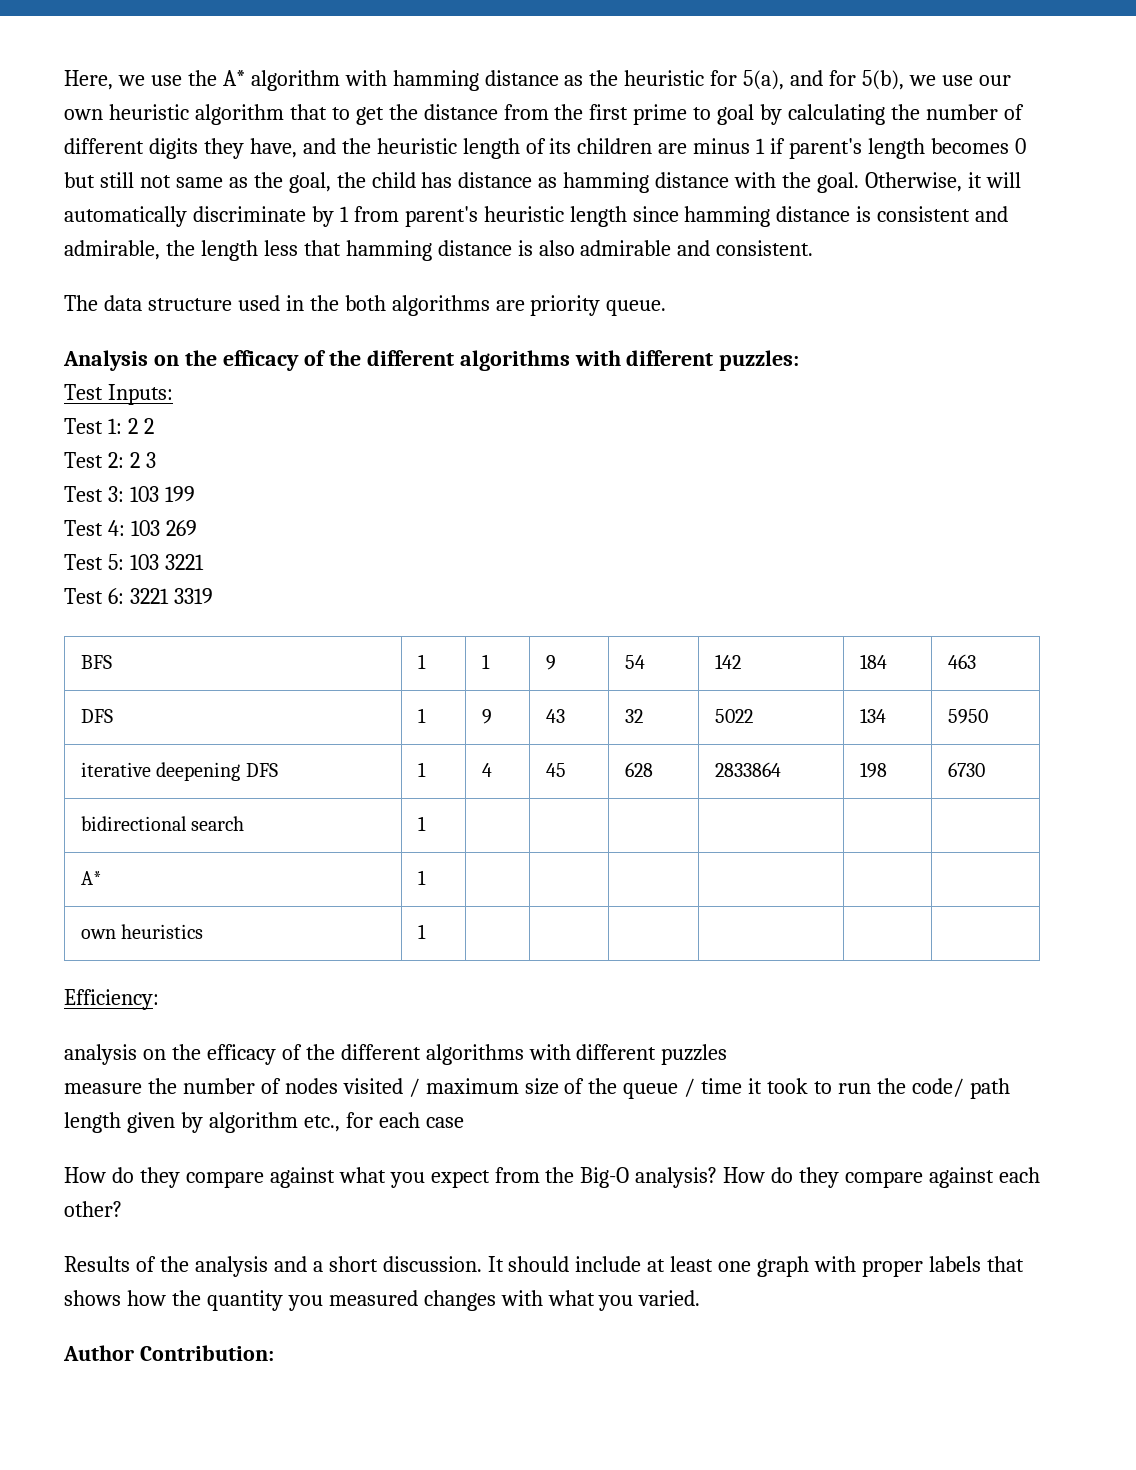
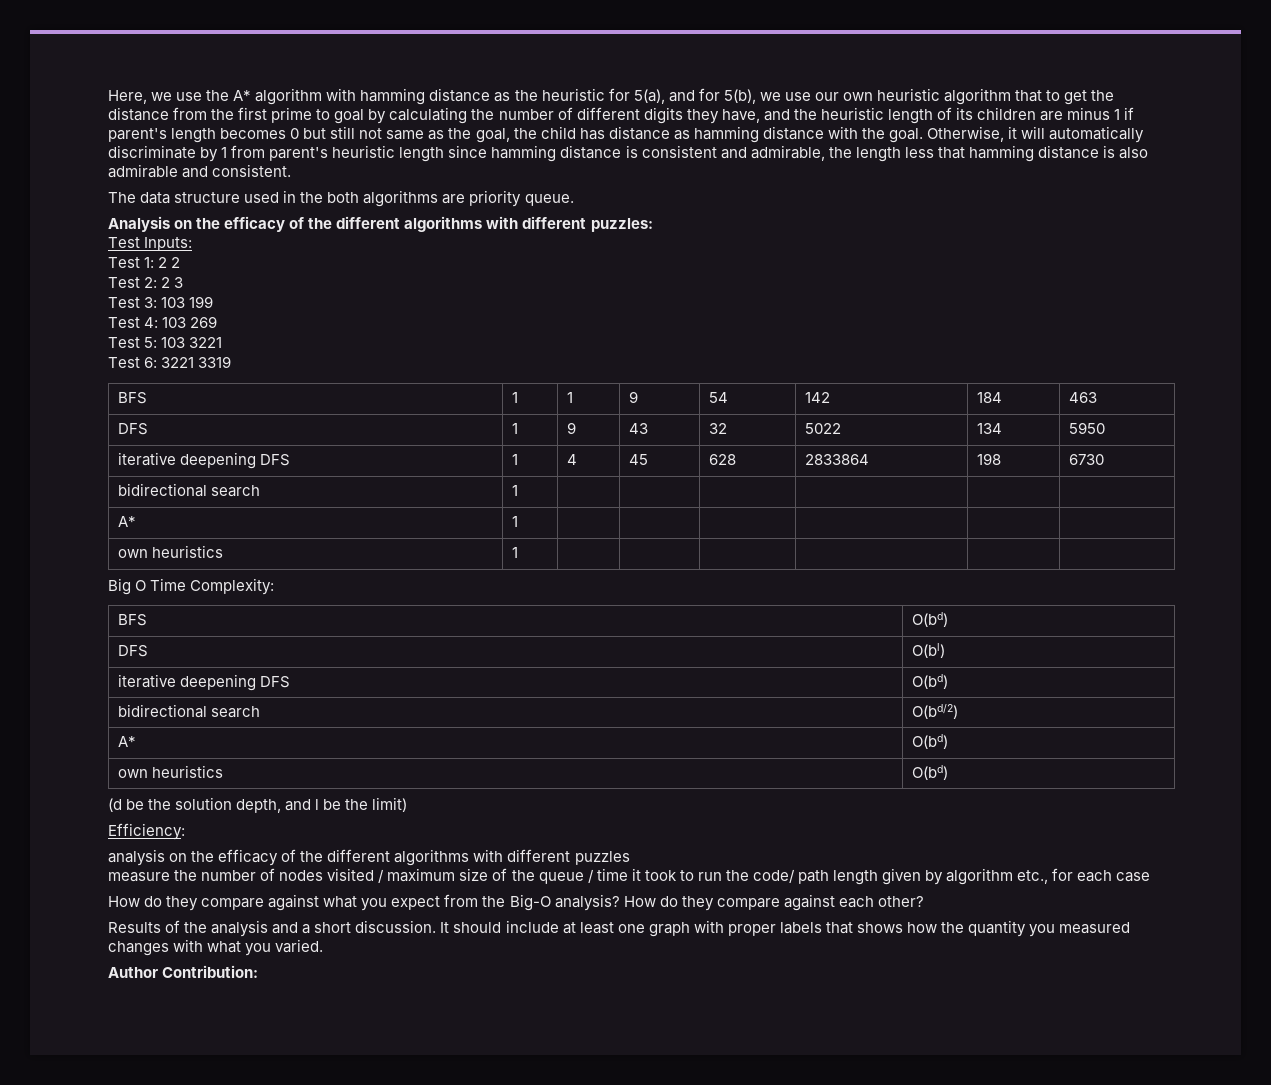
+ Big O Time Complexity:
+ BFS | O(bd)
+ DFS | O(bl)
+ iterative deepening DFS | O(bd)
+ bidirectional search | O(bd/2)
+ A* | O(bd)
+ own heuristics | O(bd)
+ (d be the solution depth, and l be the limit)

